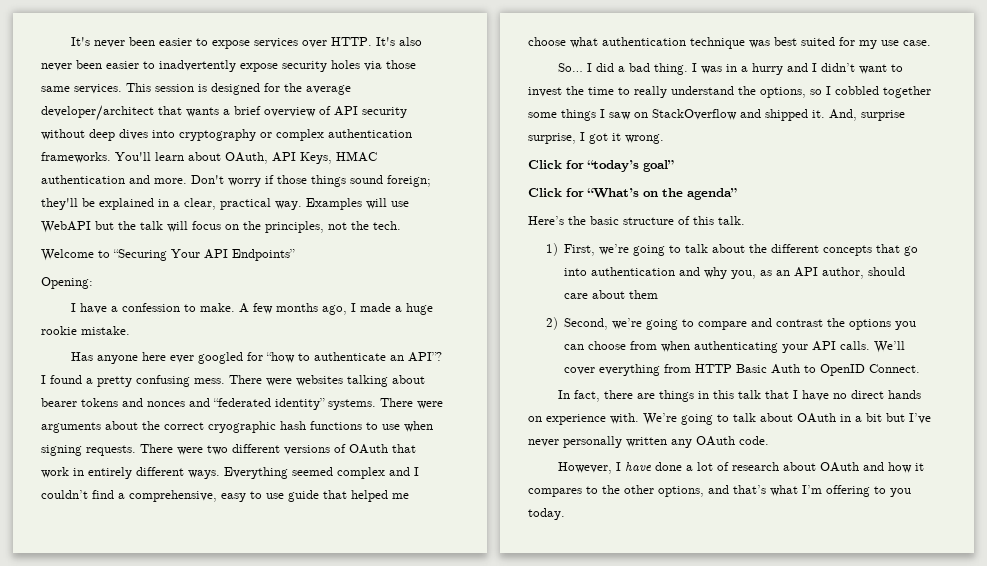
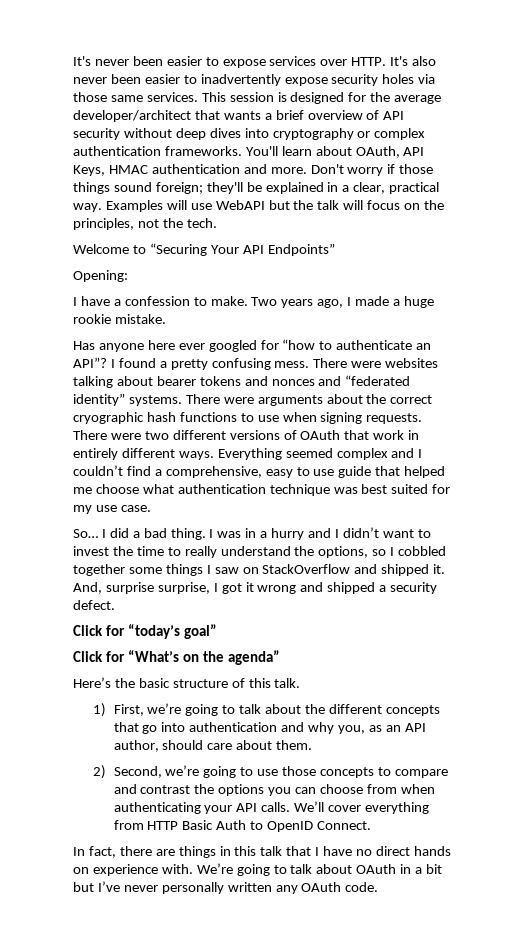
- A few months ago, I made a huge rookie mistake.
+ Two years ago, I made a huge rookie mistake.
- And, surprise surprise, I got it wrong.
+ And, surprise surprise, I got it wrong and shipped a security defect.
- 1) First, we’re going to talk about the different concepts that go into authentication and why you, as an API author, should care about them
+ 1) First, we’re going to talk about the different concepts that go into authentication and why you, as an API author, should care about them.
- 2) Second, we’re going to compare and contrast the options you can choose from when authenticating your API calls.
+ 2) Second, we’re going to use those concepts to compare and contrast the options you can choose from when authenticating your API calls.
- However, I have done a lot of research about OAuth and how it compares to the other options, and that’s what I’m offering to you today.

